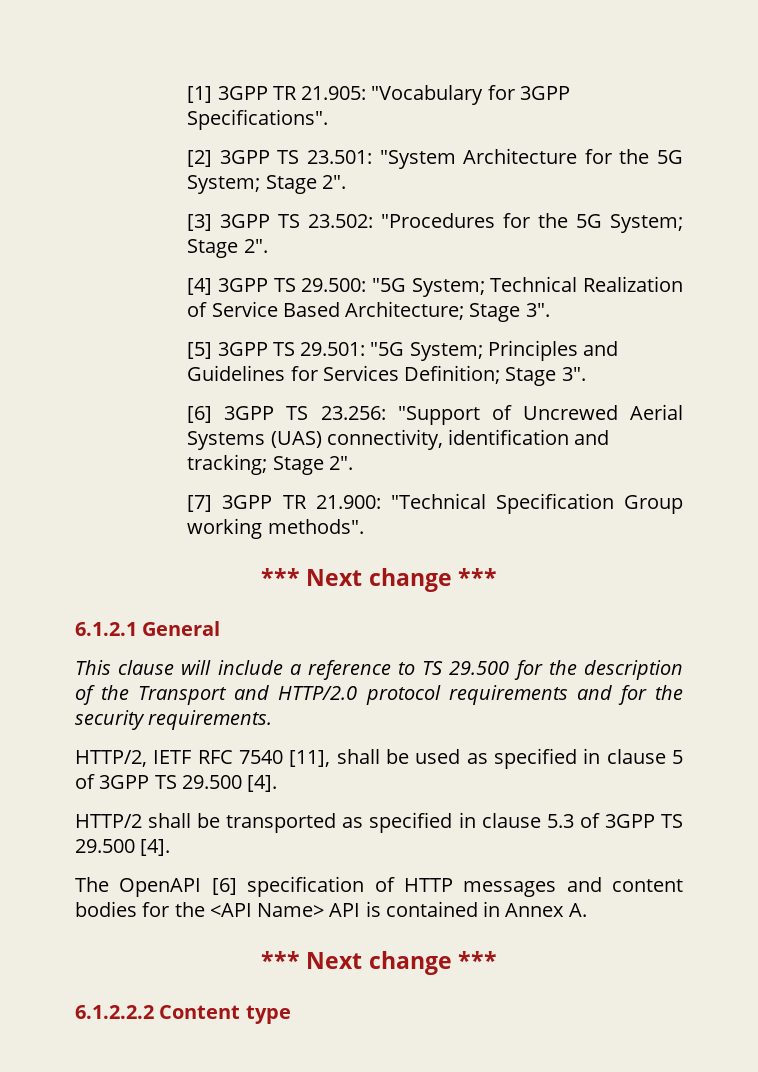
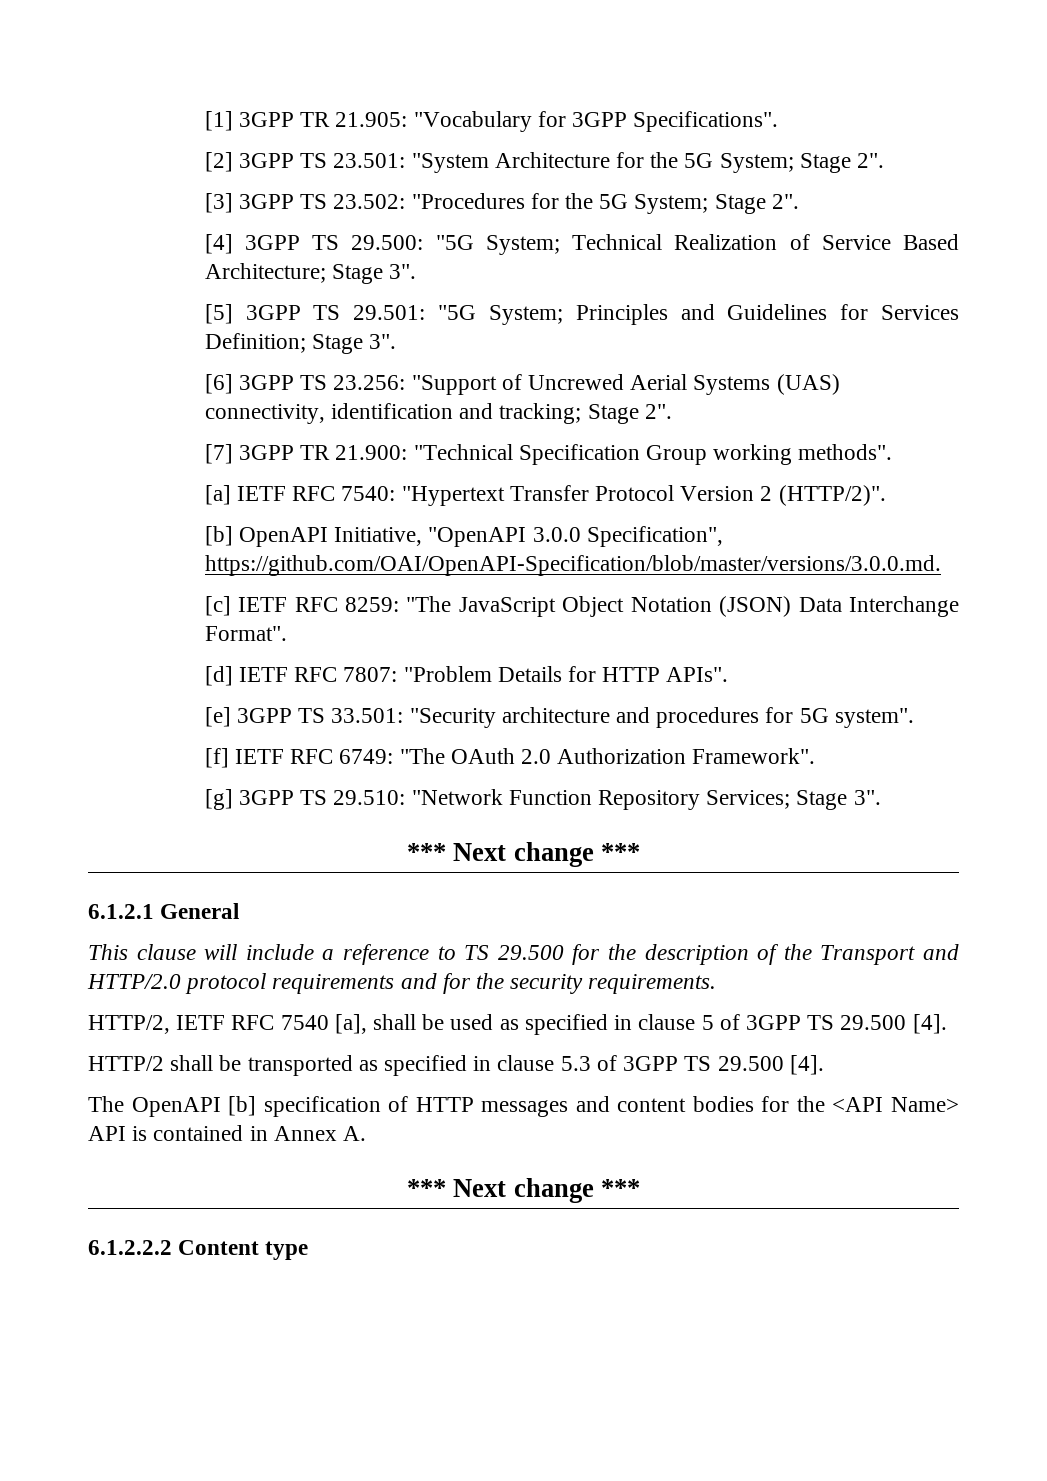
+ [a] IETF RFC 7540: "Hypertext Transfer Protocol Version 2 (HTTP/2)".
+ [b] OpenAPI Initiative, "OpenAPI 3.0.0 Specification", https://github.com/OAI/OpenAPI-Specification/blob/master/versions/3.0.0.md.
+ [c] IETF RFC 8259: "The JavaScript Object Notation (JSON) Data Interchange Format".
+ [d] IETF RFC 7807: "Problem Details for HTTP APIs".
+ [e] 3GPP TS 33.501: "Security architecture and procedures for 5G system".
+ [f] IETF RFC 6749: "The OAuth 2.0 Authorization Framework".
+ [g] 3GPP TS 29.510: "Network Function Repository Services; Stage 3".
- HTTP/2, IETF RFC 7540 [11], shall be used as specified in clause 5 of 3GPP TS 29.500 [4].
+ HTTP/2, IETF RFC 7540 [a], shall be used as specified in clause 5 of 3GPP TS 29.500 [4].
- The OpenAPI [6] specification of HTTP messages and content bodies for the <API Name> API is contained in Annex A.
+ The OpenAPI [b] specification of HTTP messages and content bodies for the <API Name> API is contained in Annex A.

